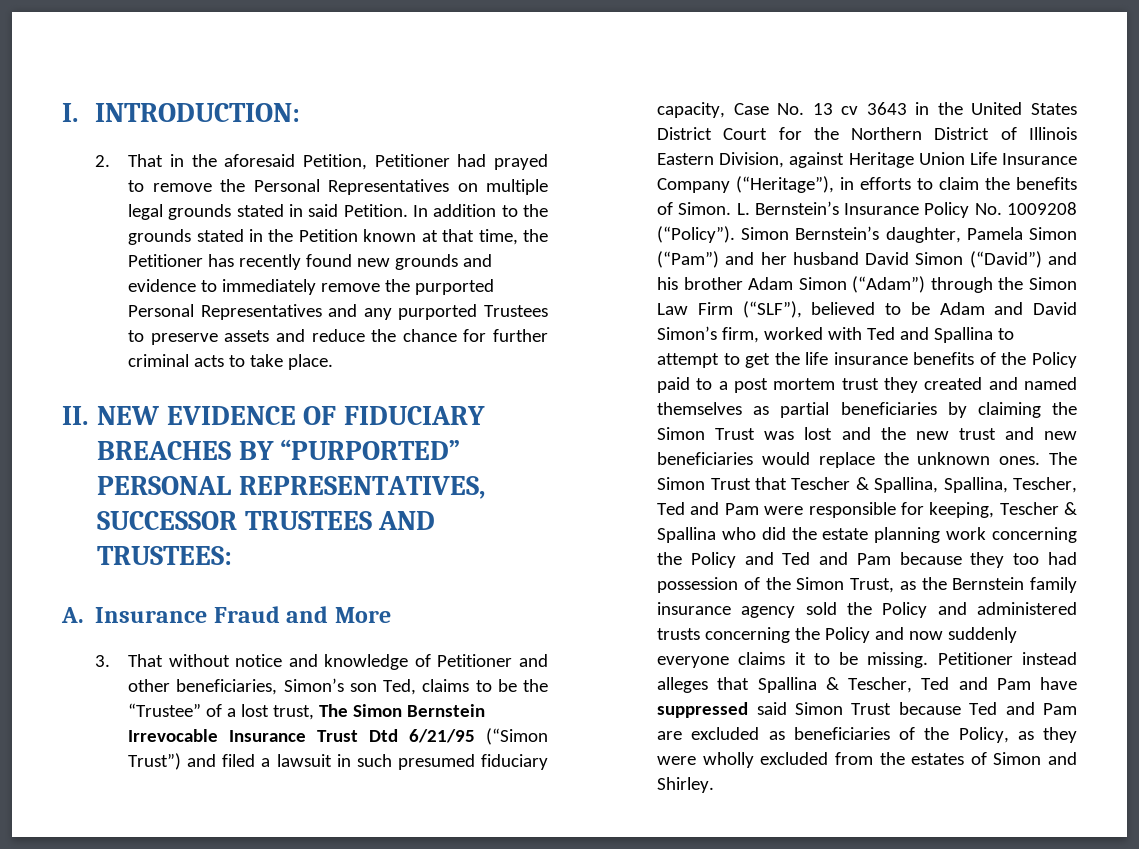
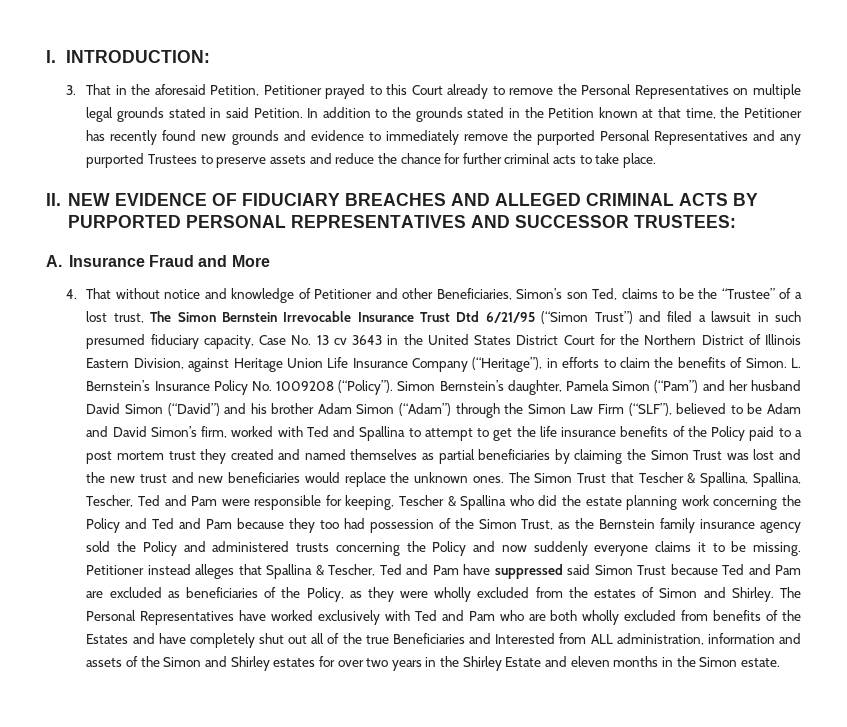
- 2. That in the aforesaid Petition, Petitioner had prayed to remove the Personal Representatives on multiple legal grounds stated in said Petition.
+ 3. That in the aforesaid Petition, Petitioner prayed to this Court already to remove the Personal Representatives on multiple legal grounds stated in said Petition.
- II. NEW EVIDENCE OF FIDUCIARY BREACHES BY “PURPORTED” PERSONAL REPRESENTATIVES, SUCCESSOR TRUSTEES AND TRUSTEES:
+ II. NEW EVIDENCE OF FIDUCIARY BREACHES AND ALLEGED CRIMINAL ACTS BY PURPORTED PERSONAL REPRESENTATIVES AND SUCCESSOR TRUSTEES:
- 3. That without notice and knowledge of Petitioner and other beneficiaries, Simon’s son Ted, claims to be the “Trustee” of a lost trust, The Simon Bernstein Irrevocable Insurance Trust Dtd 6/21/95 (“Simon Trust”) and filed a lawsuit in such presumed fiduciary capacity, Case No. 13 cv 3643 in the United States District Court for the Northern District of Illinois Eastern Division, against Heritage Union Life Insurance Company (“Heritage”), in efforts to claim the benefits of Simon.
+ 4. That without notice and knowledge of Petitioner and other Beneficiaries, Simon’s son Ted, claims to be the “Trustee” of a lost trust, The Simon Bernstein Irrevocable Insurance Trust Dtd 6/21/95 (“Simon Trust”) and filed a lawsuit in such presumed fiduciary capacity, Case No. 13 cv 3643 in the United States District Court for the Northern District of Illinois Eastern Division, against Heritage Union Life Insurance Company (“Heritage”), in efforts to claim the benefits of Simon.
+ The Personal Representatives have worked exclusively with Ted and Pam who are both wholly excluded from benefits of the Estates and have completely shut out all of the true Beneficiaries and Interested from ALL administration, information and assets of the Simon and Shirley estates for over two years in the Shirley Estate and eleven months in the Simon estate.

